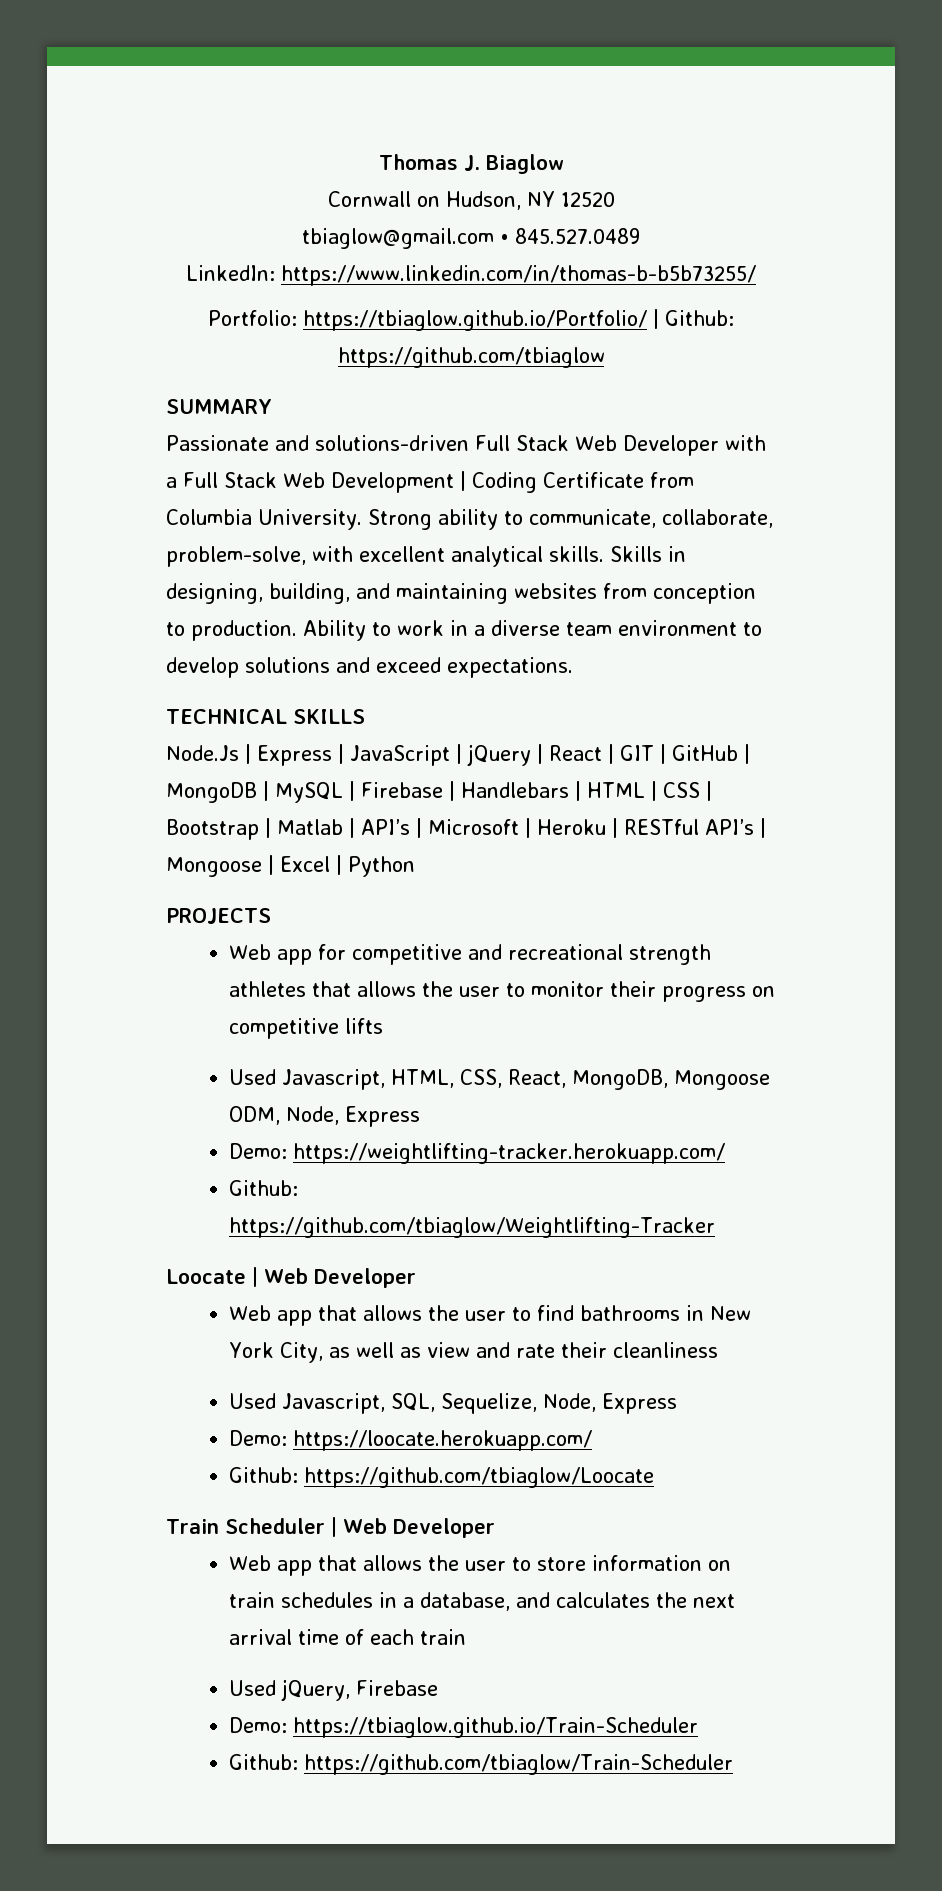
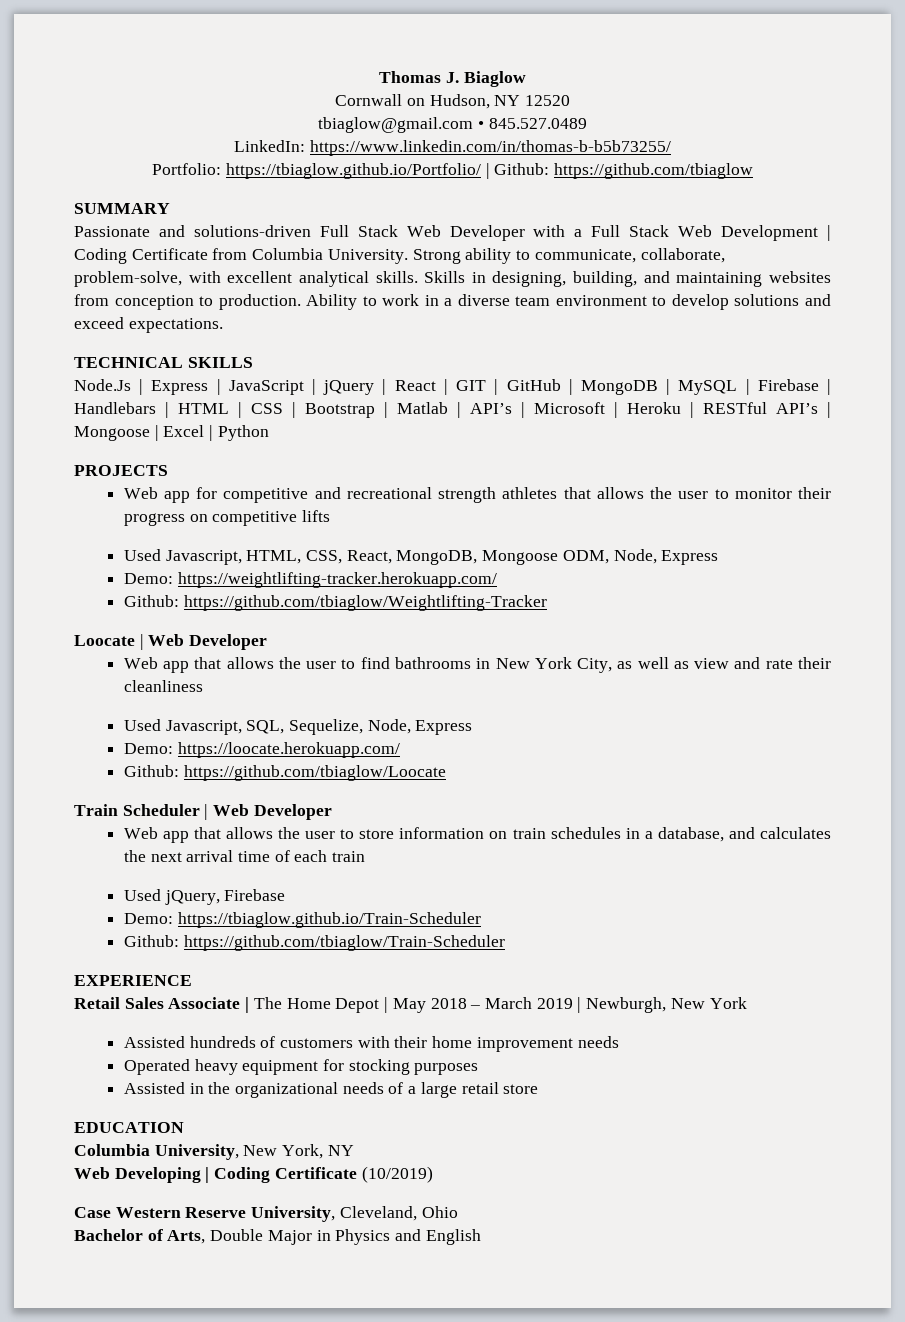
+ EXPERIENCE
+ Retail Sales Associate | The Home Depot | May 2018 – March 2019 | Newburgh, New York
+ Assisted hundreds of customers with their home improvement needs
+ Operated heavy equipment for stocking purposes
+ Assisted in the organizational needs of a large retail store
+ EDUCATION
+ Columbia University, New York, NY
+ Web Developing | Coding Certificate (10/2019)
+ Case Western Reserve University, Cleveland, Ohio
+ Bachelor of Arts, Double Major in Physics and English

